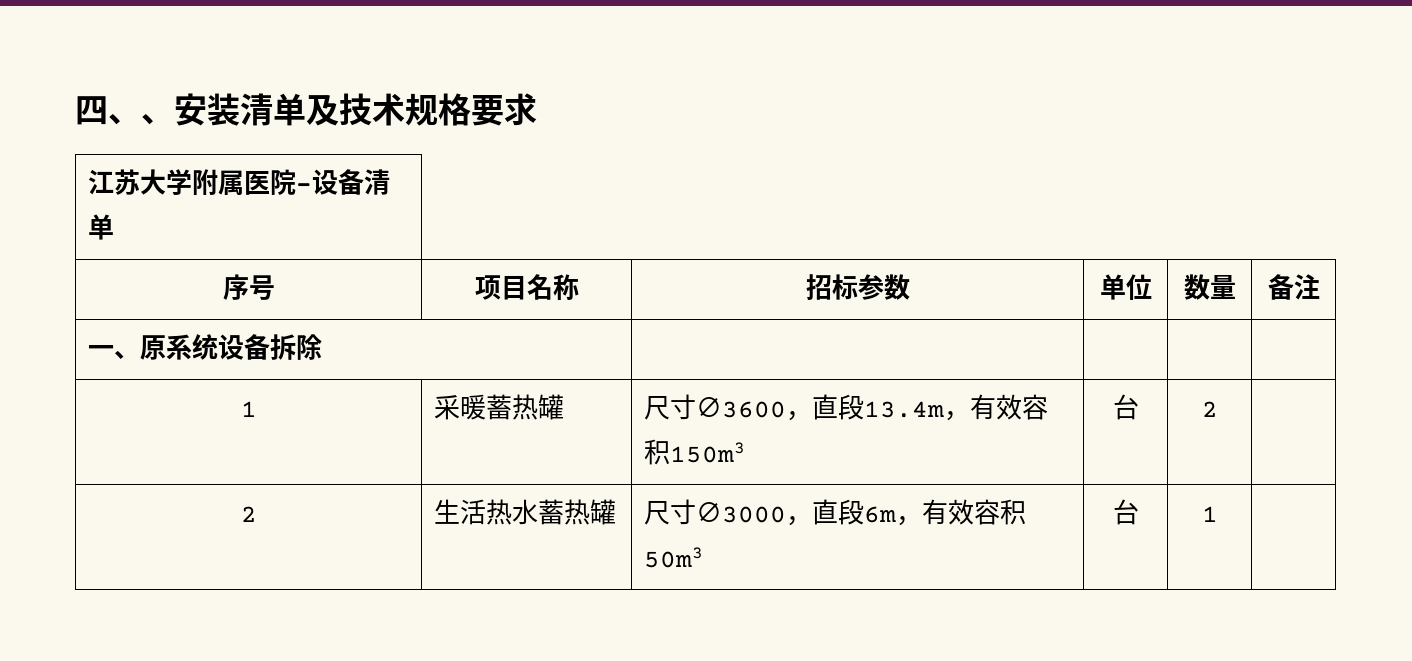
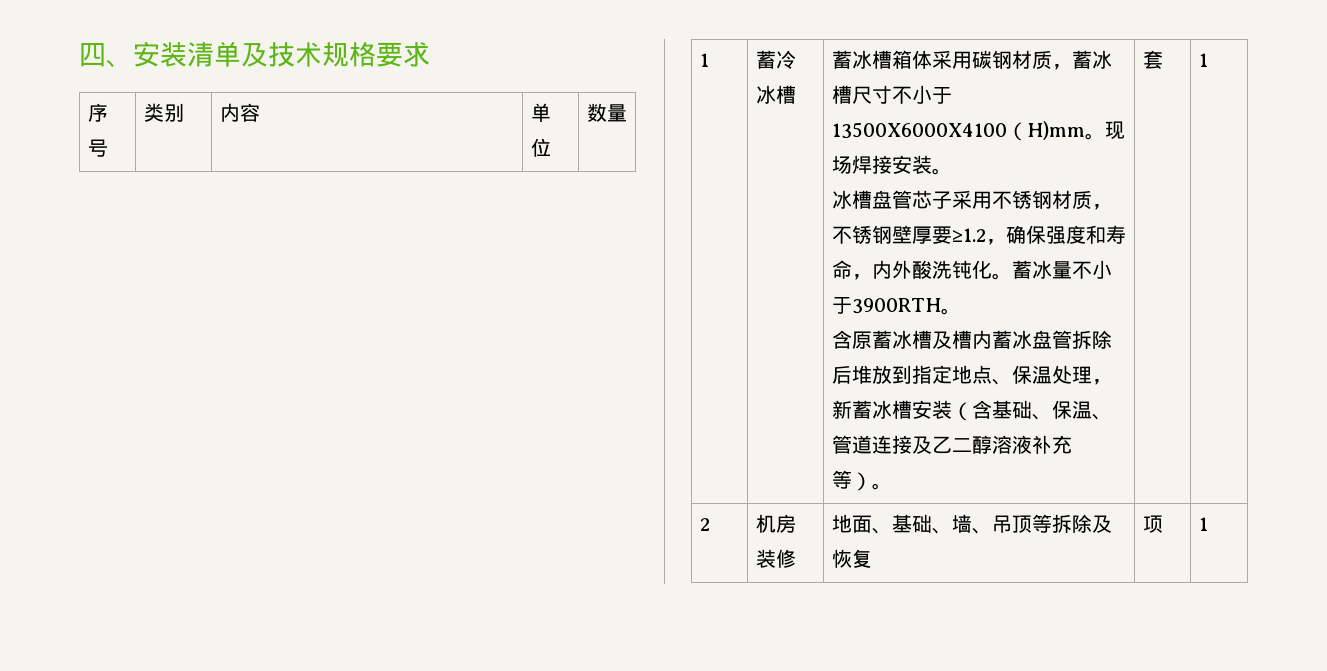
- 四、、安装清单及技术规格要求
+ 四、安装清单及技术规格要求
- 江苏大学附属医院-设备清单
- 序号 | 项目名称 | 招标参数 | 单位 | 数量 | 备注
- 一、原系统设备拆除 | | | |
- 1 | 采暖蓄热罐 | 尺寸∅3600，直段13.4m，有效容积150m3 | 台 | 2 |
- 2 | 生活热水蓄热罐 | 尺寸∅3000，直段6m，有效容积50m3 | 台 | 1 |
+ 序号 | 类别 | 内容 | 单位 | 数量
+ 1 | 蓄冷冰槽 | 蓄冰槽箱体采用碳钢材质，蓄冰槽尺寸不小于13500X6000X4100（H)mm。现场焊接安装。
+ 冰槽盘管芯子采用不锈钢材质，不锈钢壁厚要≥1.2，确保强度和寿命，内外酸洗钝化。蓄冰量不小于3900RTH。
+ 含原蓄冰槽及槽内蓄冰盘管拆除后堆放到指定地点、保温处理，新蓄冰槽安装（含基础、保温、管道连接及乙二醇溶液补充等）。 | 套 | 1
+ 2 | 机房装修 | 地面、基础、墙、吊顶等拆除及恢复 | 项 | 1

